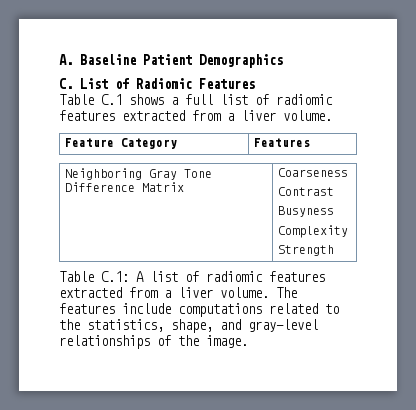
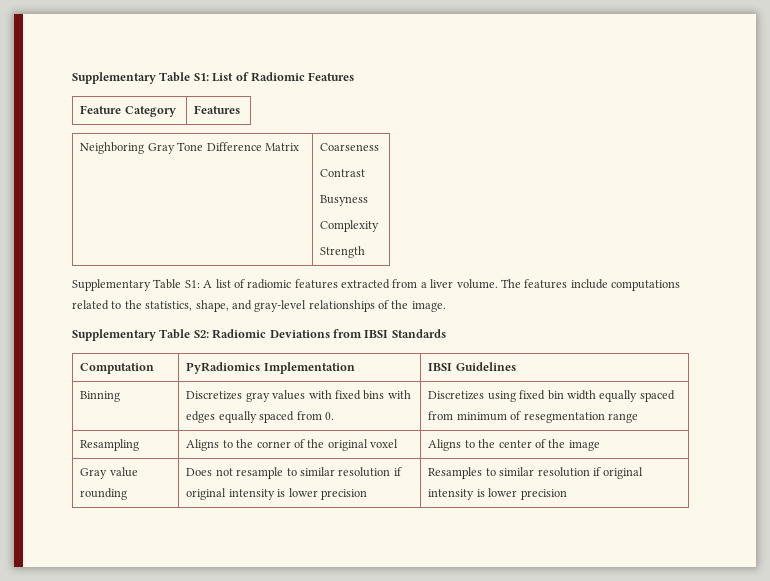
- A. Baseline Patient Demographics
- C. List of Radiomic Features
+ Supplementary Table S1: List of Radiomic Features
- Table C.1 shows a full list of radiomic features extracted from a liver volume.
- Table C.1: A list of radiomic features extracted from a liver volume.
+ Supplementary Table S1: A list of radiomic features extracted from a liver volume.
+ Supplementary Table S2: Radiomic Deviations from IBSI Standards
+ Computation | PyRadiomics Implementation | IBSI Guidelines
+ Binning | Discretizes gray values with fixed bins with edges equally spaced from 0. | Discretizes using fixed bin width equally spaced from minimum of resegmentation range
+ Resampling | Aligns to the corner of the original voxel | Aligns to the center of the image
+ Gray value rounding | Does not resample to similar resolution if original intensity is lower precision | Resamples to similar resolution if original intensity is lower precision

